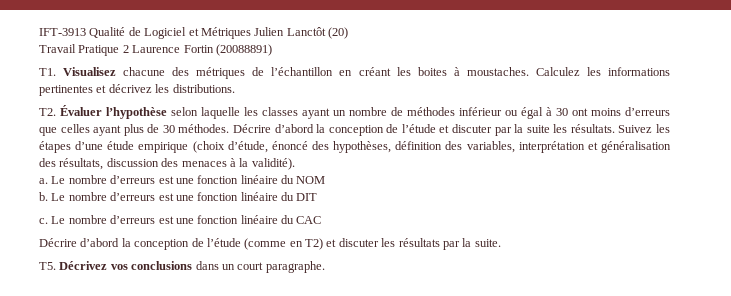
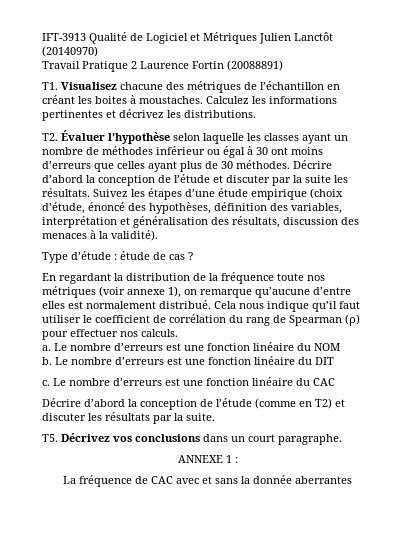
- IFT-3913 Qualité de Logiciel et Métriques Julien Lanctôt (20)
+ IFT-3913 Qualité de Logiciel et Métriques Julien Lanctôt (20140970)
+ Type d’étude : étude de cas ?
+ En regardant la distribution de la fréquence toute nos métriques (voir annexe 1), on remarque qu’aucune d’entre elles est normalement distribué. Cela nous indique qu’il faut utiliser le coefficient de corrélation du rang de Spearman (ρ) pour effectuer nos calculs.
+ ANNEXE 1 :
+ La fréquence de CAC avec et sans la donnée aberrantes

